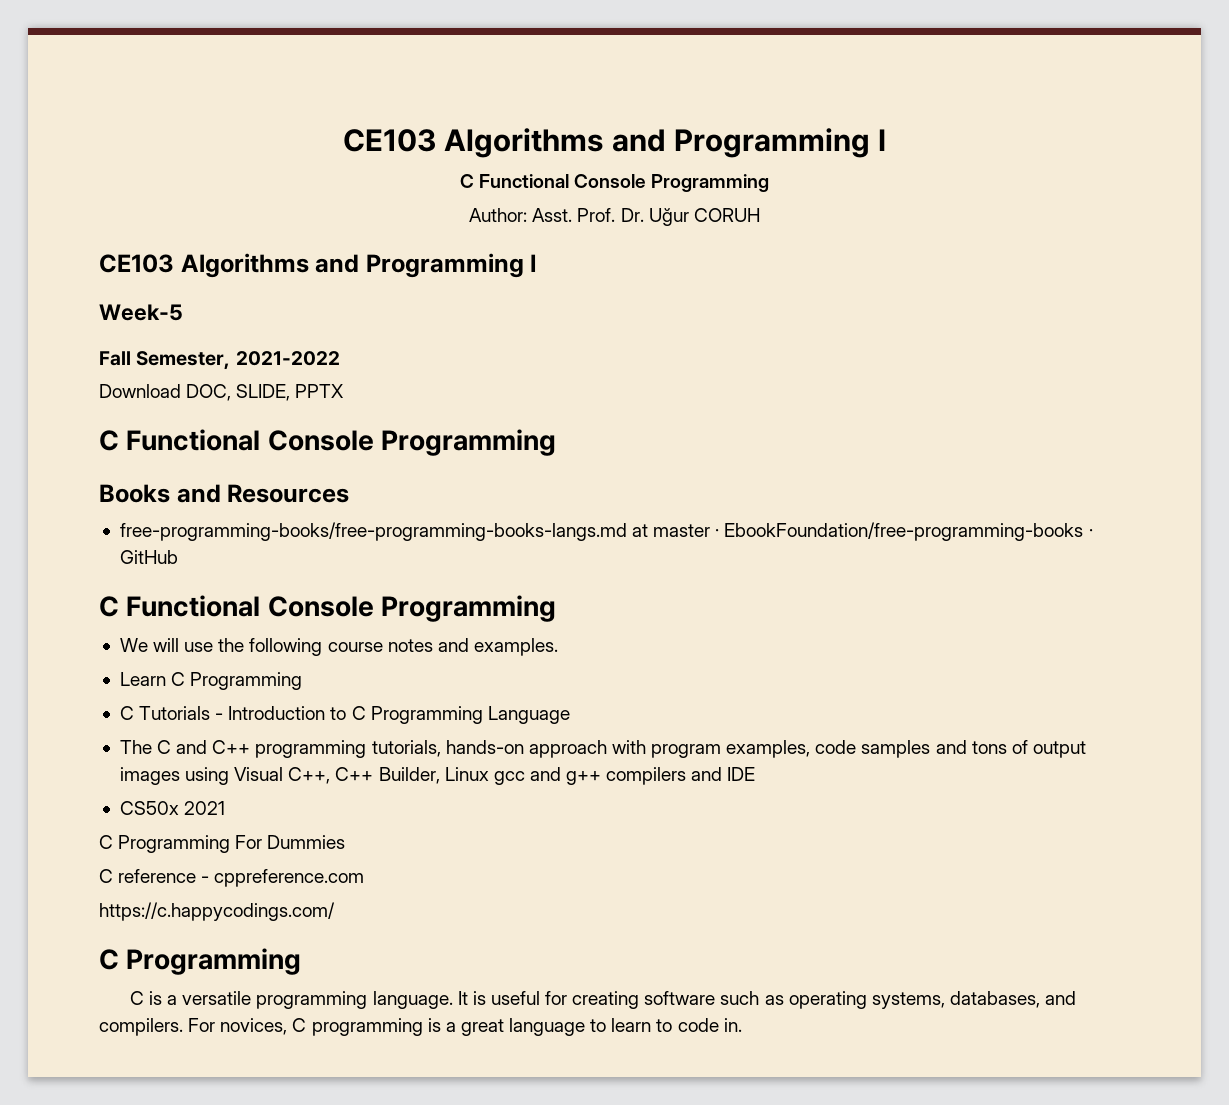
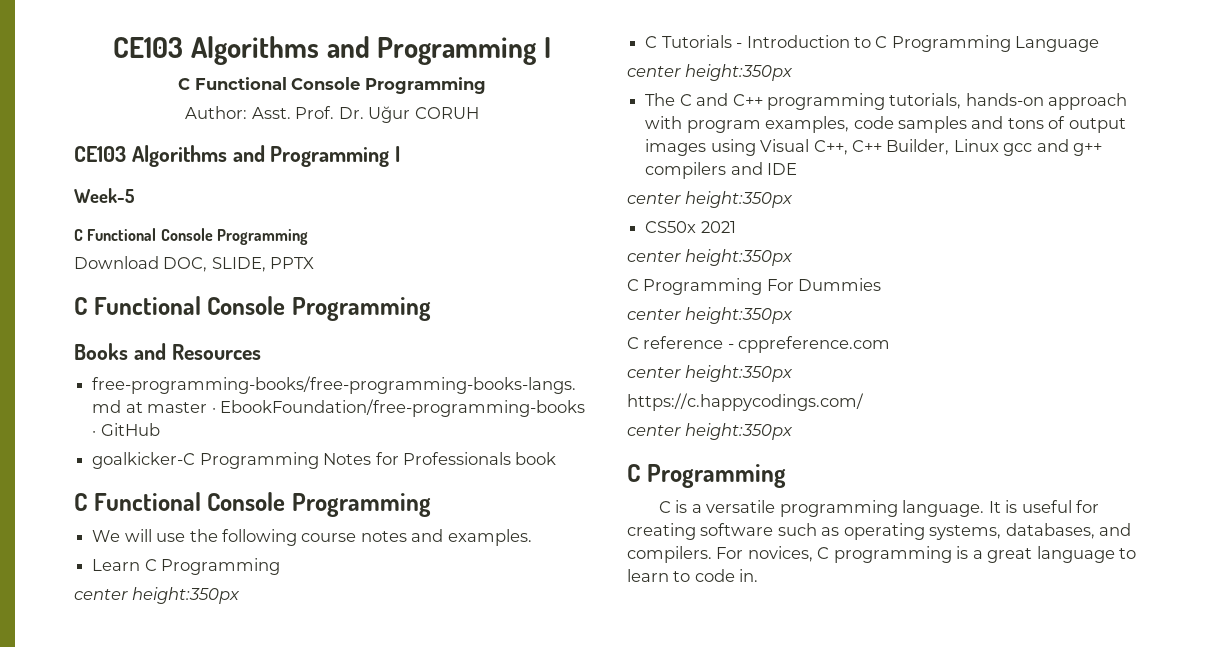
  Week-5
- Fall Semester, 2021-2022
+ C Functional Console Programming
+ goalkicker-C Programming Notes for Professionals book
  Learn C Programming
+ center height:350px
  C Tutorials - Introduction to C Programming Language
+ center height:350px
  The C and C++ programming tutorials, hands-on approach with program examples, code samples and tons of output images using Visual C++, C++ Builder, Linux gcc and g++ compilers and IDE
+ center height:350px
  CS50x 2021
+ center height:350px
  C Programming For Dummies
+ center height:350px
  C reference - cppreference.com
+ center height:350px
  https://c.happycodings.com/
+ center height:350px

